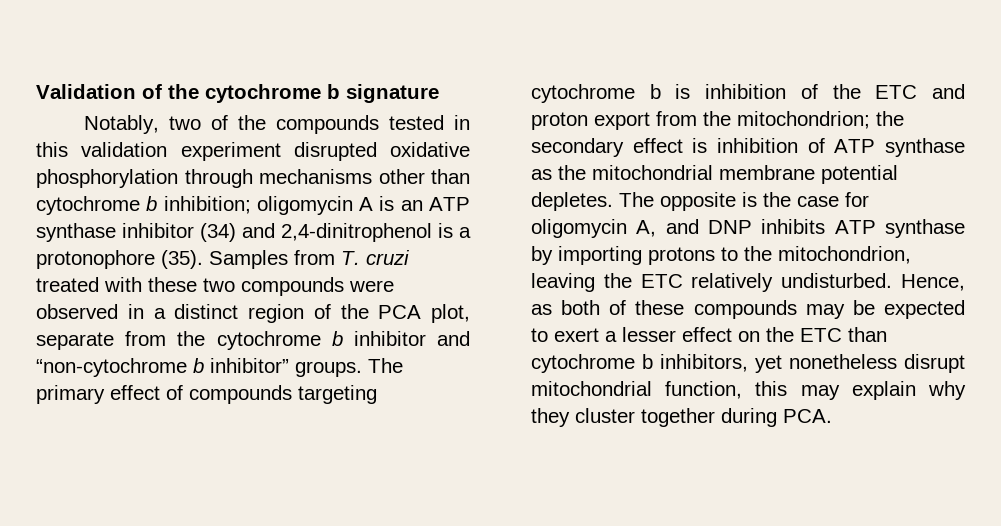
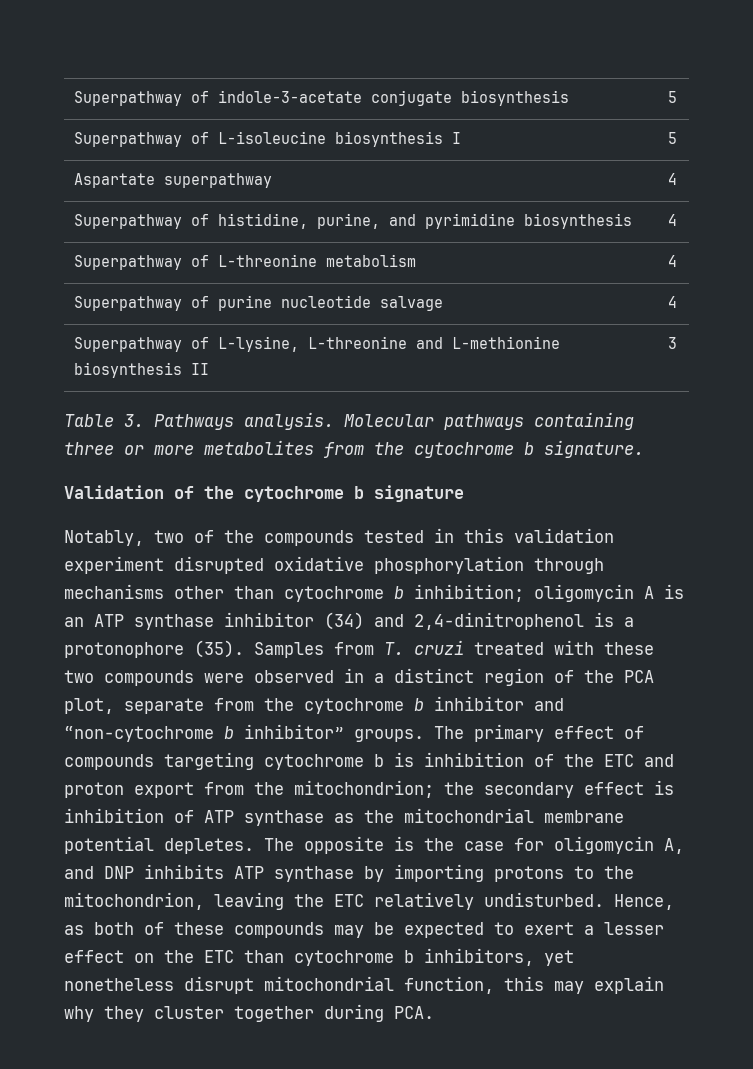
+ Superpathway of indole-3-acetate conjugate biosynthesis | 5
+ Superpathway of L-isoleucine biosynthesis I | 5
+ Aspartate superpathway | 4
+ Superpathway of histidine, purine, and pyrimidine biosynthesis | 4
+ Superpathway of L-threonine metabolism | 4
+ Superpathway of purine nucleotide salvage | 4
+ Superpathway of L-lysine, L-threonine and L-methionine biosynthesis II | 3
+ Table 3. Pathways analysis. Molecular pathways containing three or more metabolites from the cytochrome b signature.

